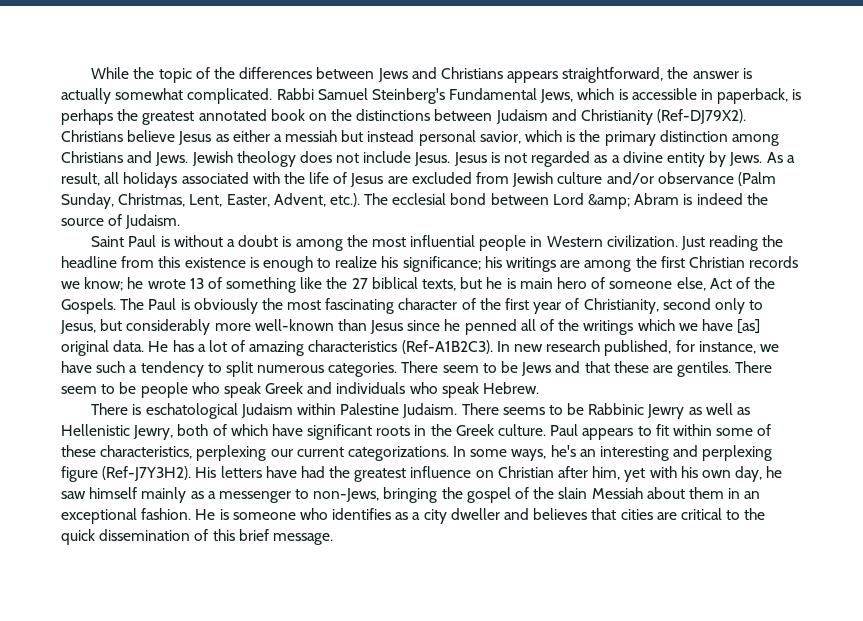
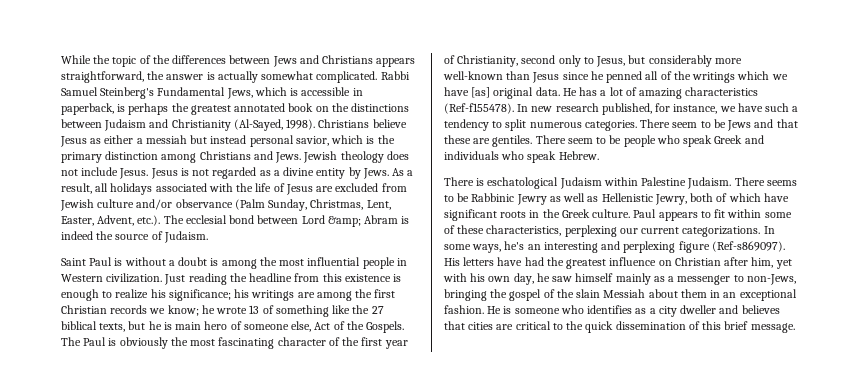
- Rabbi Samuel Steinberg's Fundamental Jews, which is accessible in paperback, is perhaps the greatest annotated book on the distinctions between Judaism and Christianity (Ref-DJ79X2).
+ Rabbi Samuel Steinberg's Fundamental Jews, which is accessible in paperback, is perhaps the greatest annotated book on the distinctions between Judaism and Christianity (Al-Sayed, 1998).
- He has a lot of amazing characteristics (Ref-A1B2C3).
+ He has a lot of amazing characteristics (Ref-f155478).
- In some ways, he's an interesting and perplexing figure (Ref-J7Y3H2).
+ In some ways, he's an interesting and perplexing figure (Ref-s869097).

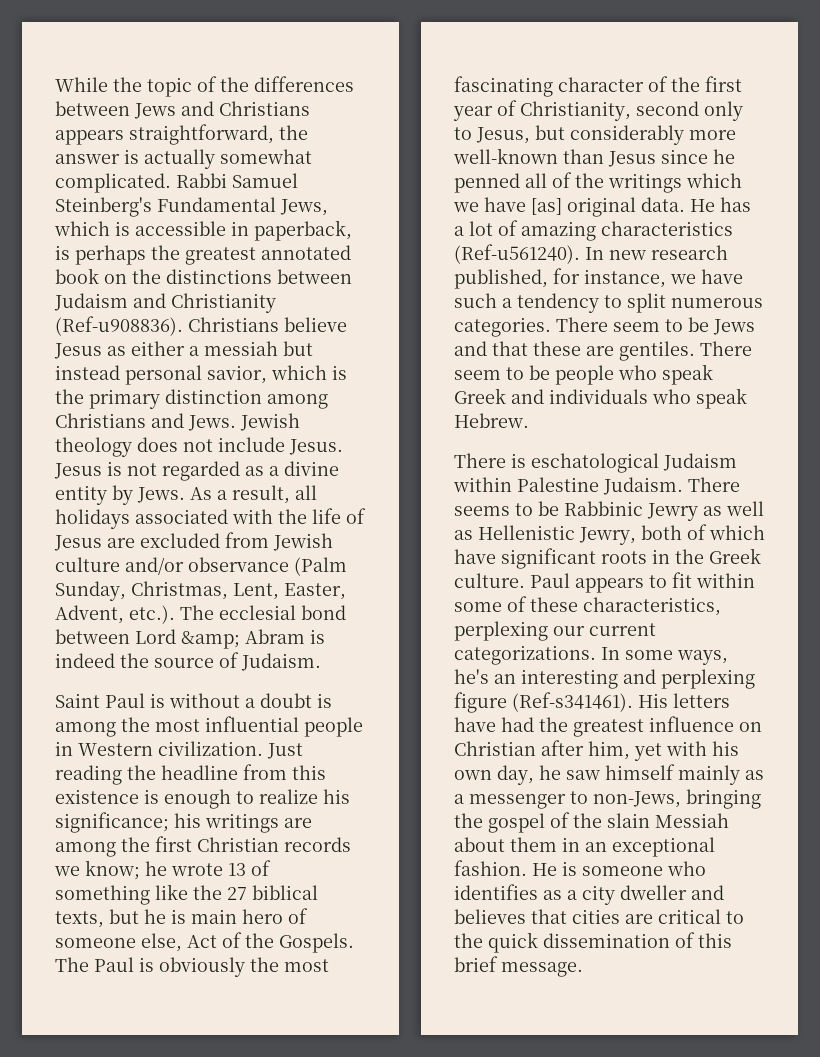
- Rabbi Samuel Steinberg's Fundamental Jews, which is accessible in paperback, is perhaps the greatest annotated book on the distinctions between Judaism and Christianity (Al-Sayed, 1998).
+ Rabbi Samuel Steinberg's Fundamental Jews, which is accessible in paperback, is perhaps the greatest annotated book on the distinctions between Judaism and Christianity (Ref-u908836).
- He has a lot of amazing characteristics (Ref-f155478).
+ He has a lot of amazing characteristics (Ref-u561240).
- In some ways, he's an interesting and perplexing figure (Ref-s869097).
+ In some ways, he's an interesting and perplexing figure (Ref-s341461).

